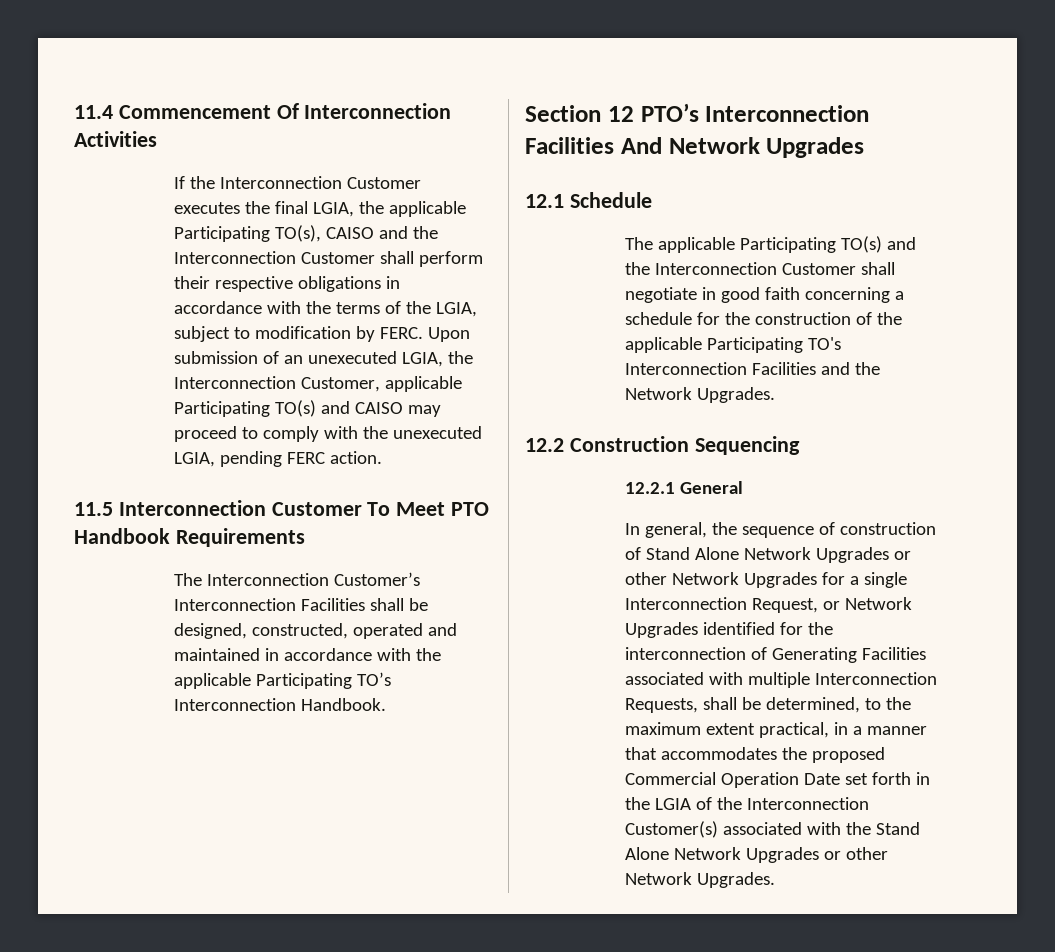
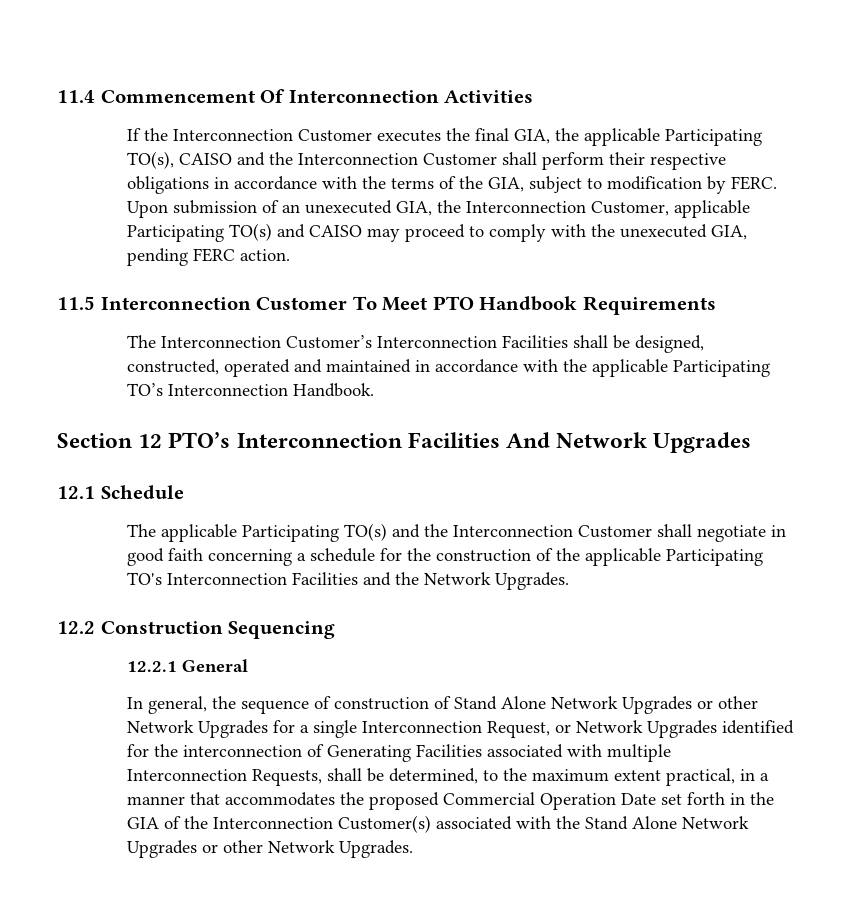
- If the Interconnection Customer executes the final LGIA, the applicable Participating TO(s), CAISO and the Interconnection Customer shall perform their respective obligations in accordance with the terms of the LGIA, subject to modification by FERC.
+ If the Interconnection Customer executes the final GIA, the applicable Participating TO(s), CAISO and the Interconnection Customer shall perform their respective obligations in accordance with the terms of the GIA, subject to modification by FERC.
- Upon submission of an unexecuted LGIA, the Interconnection Customer, applicable Participating TO(s) and CAISO may proceed to comply with the unexecuted LGIA, pending FERC action.
+ Upon submission of an unexecuted GIA, the Interconnection Customer, applicable Participating TO(s) and CAISO may proceed to comply with the unexecuted GIA, pending FERC action.
- In general, the sequence of construction of Stand Alone Network Upgrades or other Network Upgrades for a single Interconnection Request, or Network Upgrades identified for the interconnection of Generating Facilities associated with multiple Interconnection Requests, shall be determined, to the maximum extent practical, in a manner that accommodates the proposed Commercial Operation Date set forth in the LGIA of the Interconnection Customer(s) associated with the Stand Alone Network Upgrades or other Network Upgrades.
+ In general, the sequence of construction of Stand Alone Network Upgrades or other Network Upgrades for a single Interconnection Request, or Network Upgrades identified for the interconnection of Generating Facilities associated with multiple Interconnection Requests, shall be determined, to the maximum extent practical, in a manner that accommodates the proposed Commercial Operation Date set forth in the GIA of the Interconnection Customer(s) associated with the Stand Alone Network Upgrades or other Network Upgrades.

